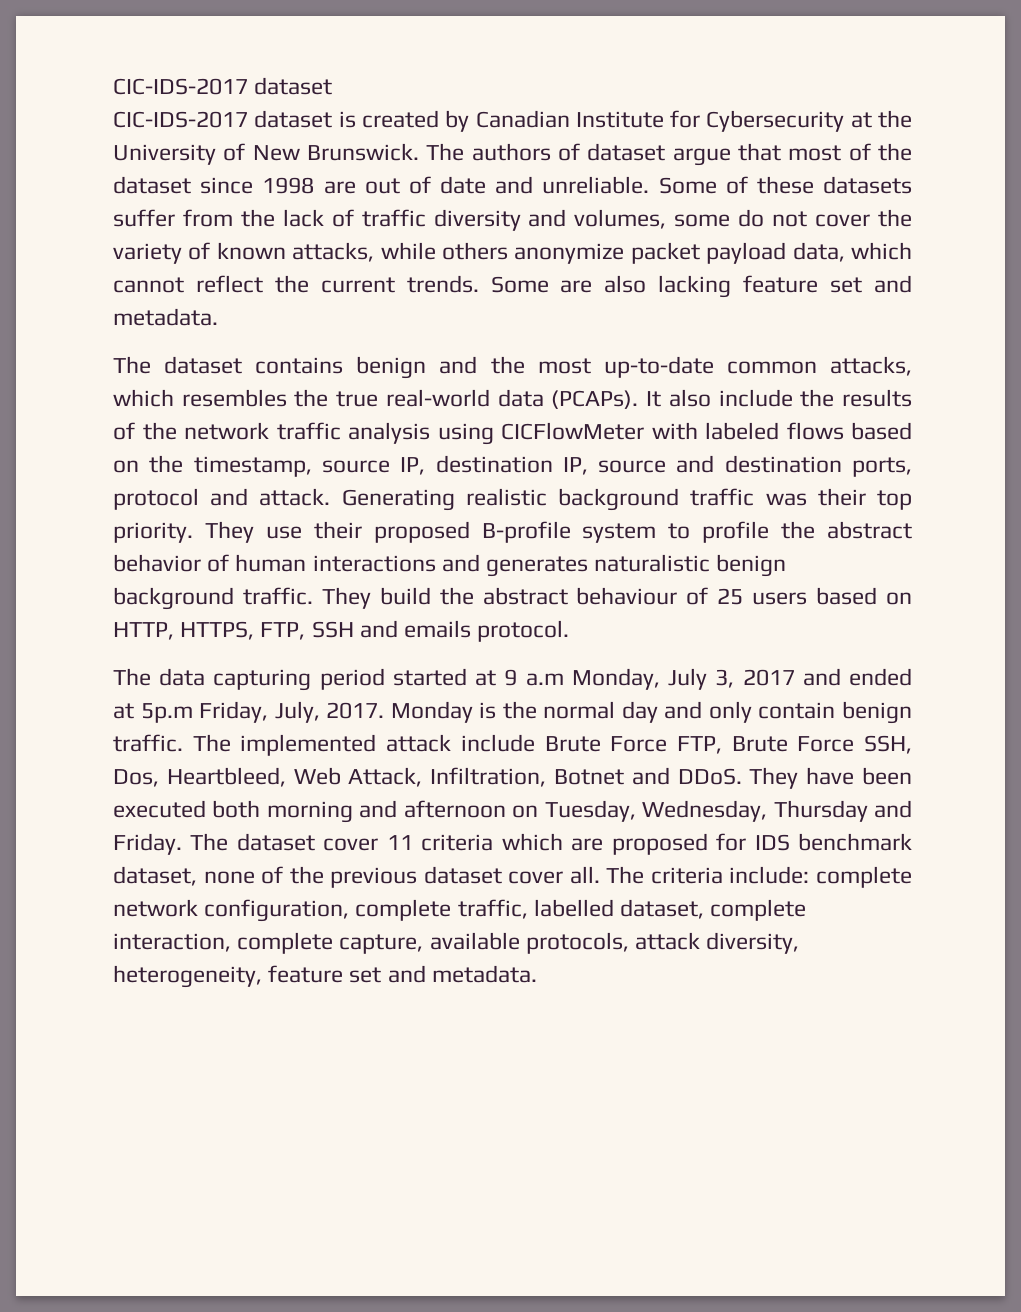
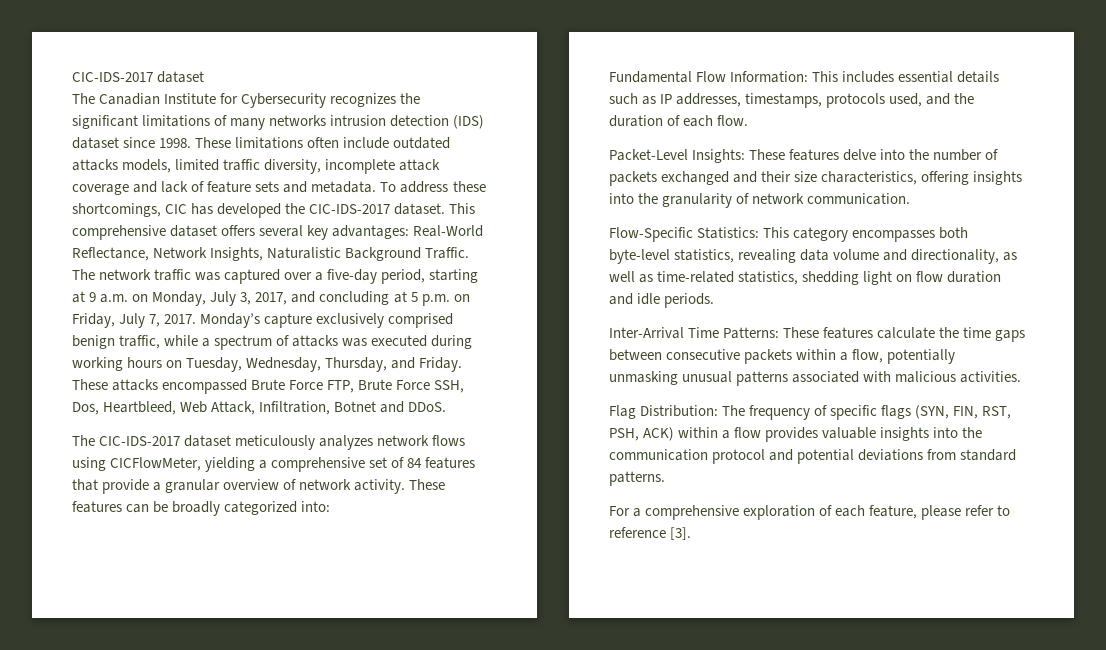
- CIC-IDS-2017 dataset is created by Canadian Institute for Cybersecurity at the University of New Brunswick. The authors of dataset argue that most of the dataset since 1998 are out of date and unreliable. Some of these datasets suffer from the lack of traffic diversity and volumes, some do not cover the variety of known attacks, while others anonymize packet payload data, which cannot reflect the current trends. Some are also lacking feature set and metadata.
- The dataset contains benign and the most up-to-date common attacks, which resembles the true real-world data (PCAPs). It also include the results of the network traffic analysis using CICFlowMeter with labeled flows based on the timestamp, source IP, destination IP, source and destination ports, protocol and attack. Generating realistic background traffic was their top priority. They use their proposed B-profile system to profile the abstract behavior of human interactions and generates naturalistic benign background traffic. They build the abstract behaviour of 25 users based on HTTP, HTTPS, FTP, SSH and emails protocol.
- The data capturing period started at 9 a.m Monday, July 3, 2017 and ended at 5p.m Friday, July, 2017. Monday is the normal day and only contain benign traffic. The implemented attack include Brute Force FTP, Brute Force SSH, Dos, Heartbleed, Web Attack, Infiltration, Botnet and DDoS. They have been executed both morning and afternoon on Tuesday, Wednesday, Thursday and Friday. The dataset cover 11 criteria which are proposed for IDS benchmark dataset, none of the previous dataset cover all. The criteria include: complete network configuration, complete traffic, labelled dataset, complete interaction, complete capture, available protocols, attack diversity, heterogeneity, feature set and metadata.
+ The Canadian Institute for Cybersecurity recognizes the significant limitations of many networks intrusion detection (IDS) dataset since 1998. These limitations often include outdated attacks models, limited traffic diversity, incomplete attack coverage and lack of feature sets and metadata. To address these shortcomings, CIC has developed the CIC-IDS-2017 dataset. This comprehensive dataset offers several key advantages: Real-World Reflectance, Network Insights, Naturalistic Background Traffic. The network traffic was captured over a five-day period, starting at 9 a.m. on Monday, July 3, 2017, and concluding at 5 p.m. on Friday, July 7, 2017. Monday’s capture exclusively comprised benign traffic, while a spectrum of attacks was executed during working hours on Tuesday, Wednesday, Thursday, and Friday. These attacks encompassed Brute Force FTP, Brute Force SSH, Dos, Heartbleed, Web Attack, Infiltration, Botnet and DDoS.
+ The CIC-IDS-2017 dataset meticulously analyzes network flows using CICFlowMeter, yielding a comprehensive set of 84 features that provide a granular overview of network activity. These features can be broadly categorized into:
+ Fundamental Flow Information: This includes essential details such as IP addresses, timestamps, protocols used, and the duration of each flow.
+ Packet-Level Insights: These features delve into the number of packets exchanged and their size characteristics, offering insights into the granularity of network communication.
+ Flow-Specific Statistics: This category encompasses both byte-level statistics, revealing data volume and directionality, as well as time-related statistics, shedding light on flow duration and idle periods.
+ Inter-Arrival Time Patterns: These features calculate the time gaps between consecutive packets within a flow, potentially unmasking unusual patterns associated with malicious activities.
+ Flag Distribution: The frequency of specific flags (SYN, FIN, RST, PSH, ACK) within a flow provides valuable insights into the communication protocol and potential deviations from standard patterns.
+ For a comprehensive exploration of each feature, please refer to reference [3].

